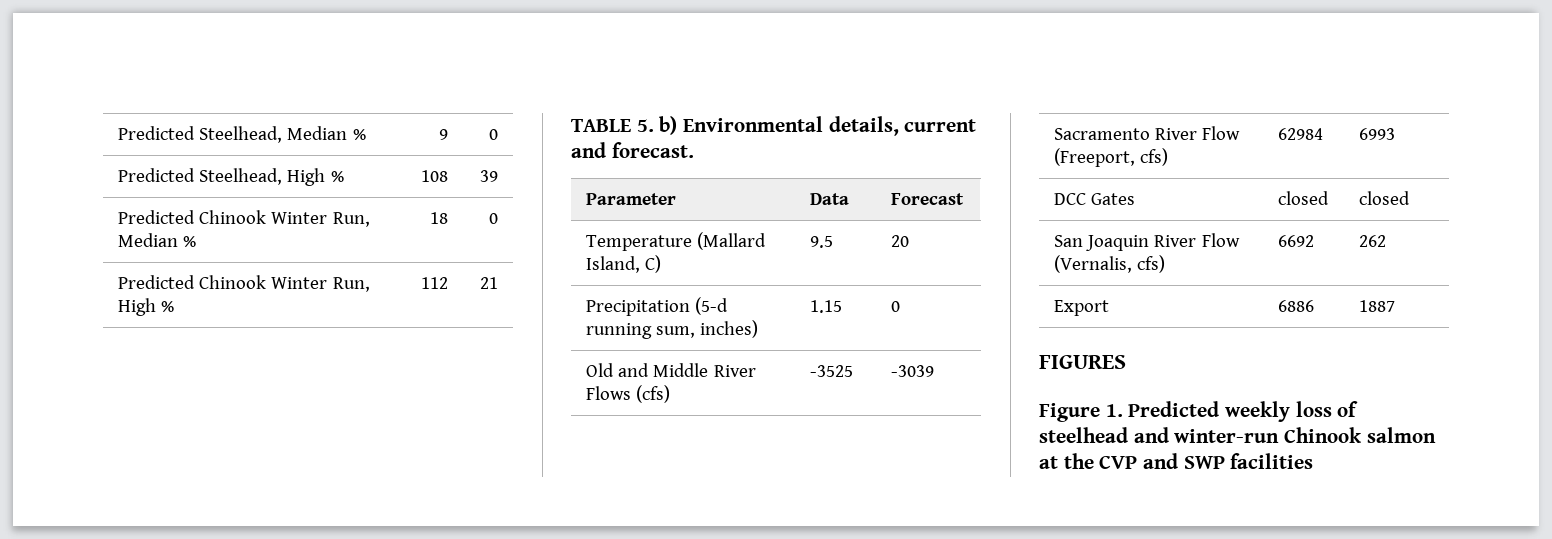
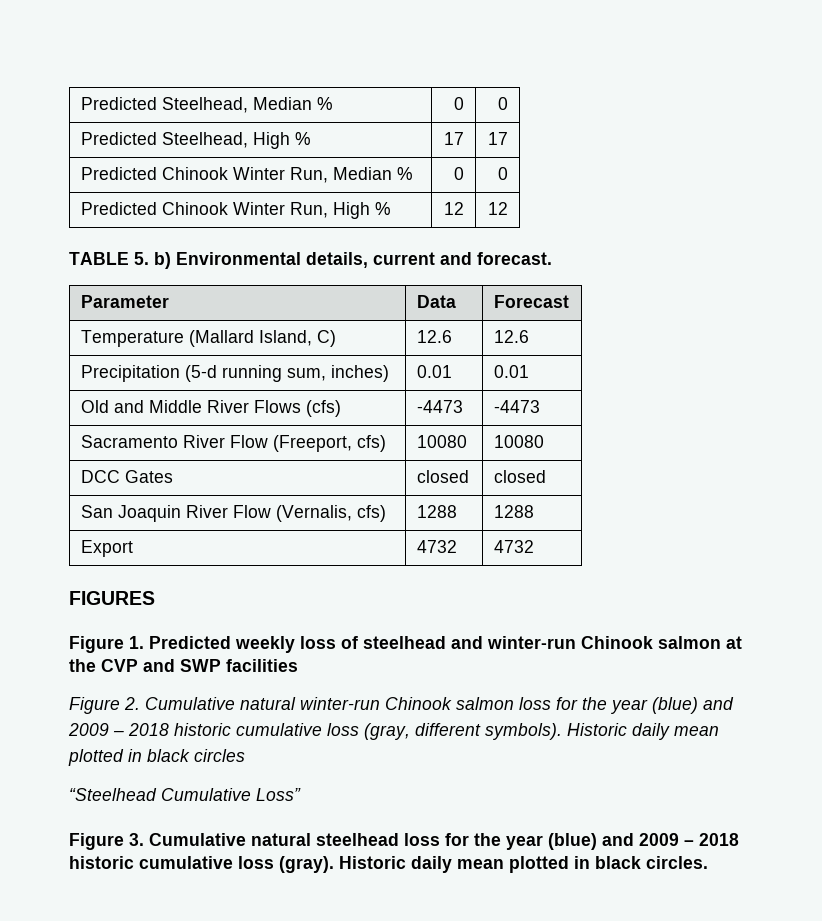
- Predicted Steelhead, Median % | 9 | 0
+ Predicted Steelhead, Median % | 0 | 0
- Predicted Steelhead, High % | 108 | 39
+ Predicted Steelhead, High % | 17 | 17
- Predicted Chinook Winter Run, Median % | 18 | 0
+ Predicted Chinook Winter Run, Median % | 0 | 0
- Predicted Chinook Winter Run, High % | 112 | 21
+ Predicted Chinook Winter Run, High % | 12 | 12
- Temperature (Mallard Island, C) | 9.5 | 20
+ Temperature (Mallard Island, C) | 12.6 | 12.6
- Precipitation (5-d running sum, inches) | 1.15 | 0
+ Precipitation (5-d running sum, inches) | 0.01 | 0.01
- Old and Middle River Flows (cfs) | -3525 | -3039
+ Old and Middle River Flows (cfs) | -4473 | -4473
- Sacramento River Flow (Freeport, cfs) | 62984 | 6993
+ Sacramento River Flow (Freeport, cfs) | 10080 | 10080
- San Joaquin River Flow (Vernalis, cfs) | 6692 | 262
+ San Joaquin River Flow (Vernalis, cfs) | 1288 | 1288
- Export | 6886 | 1887
+ Export | 4732 | 4732
+ Figure 2. Cumulative natural winter-run Chinook salmon loss for the year (blue) and 2009 – 2018 historic cumulative loss (gray, different symbols). Historic daily mean plotted in black circles
+ “Steelhead Cumulative Loss”
+ Figure 3. Cumulative natural steelhead loss for the year (blue) and 2009 – 2018 historic cumulative loss (gray). Historic daily mean plotted in black circles.

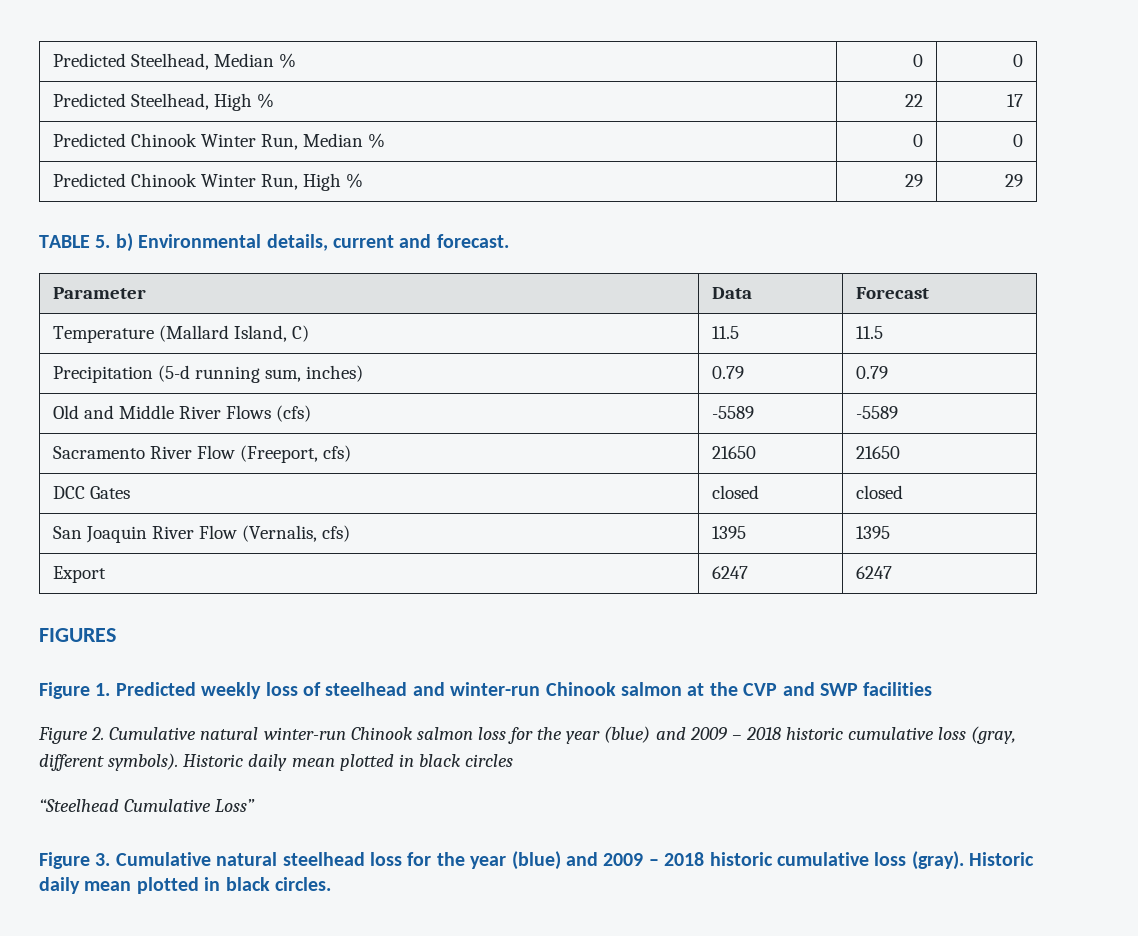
- Predicted Steelhead, High % | 17 | 17
+ Predicted Steelhead, High % | 22 | 17
- Predicted Chinook Winter Run, High % | 12 | 12
+ Predicted Chinook Winter Run, High % | 29 | 29
- Temperature (Mallard Island, C) | 12.6 | 12.6
+ Temperature (Mallard Island, C) | 11.5 | 11.5
- Precipitation (5-d running sum, inches) | 0.01 | 0.01
+ Precipitation (5-d running sum, inches) | 0.79 | 0.79
- Old and Middle River Flows (cfs) | -4473 | -4473
+ Old and Middle River Flows (cfs) | -5589 | -5589
- Sacramento River Flow (Freeport, cfs) | 10080 | 10080
+ Sacramento River Flow (Freeport, cfs) | 21650 | 21650
- San Joaquin River Flow (Vernalis, cfs) | 1288 | 1288
+ San Joaquin River Flow (Vernalis, cfs) | 1395 | 1395
- Export | 4732 | 4732
+ Export | 6247 | 6247

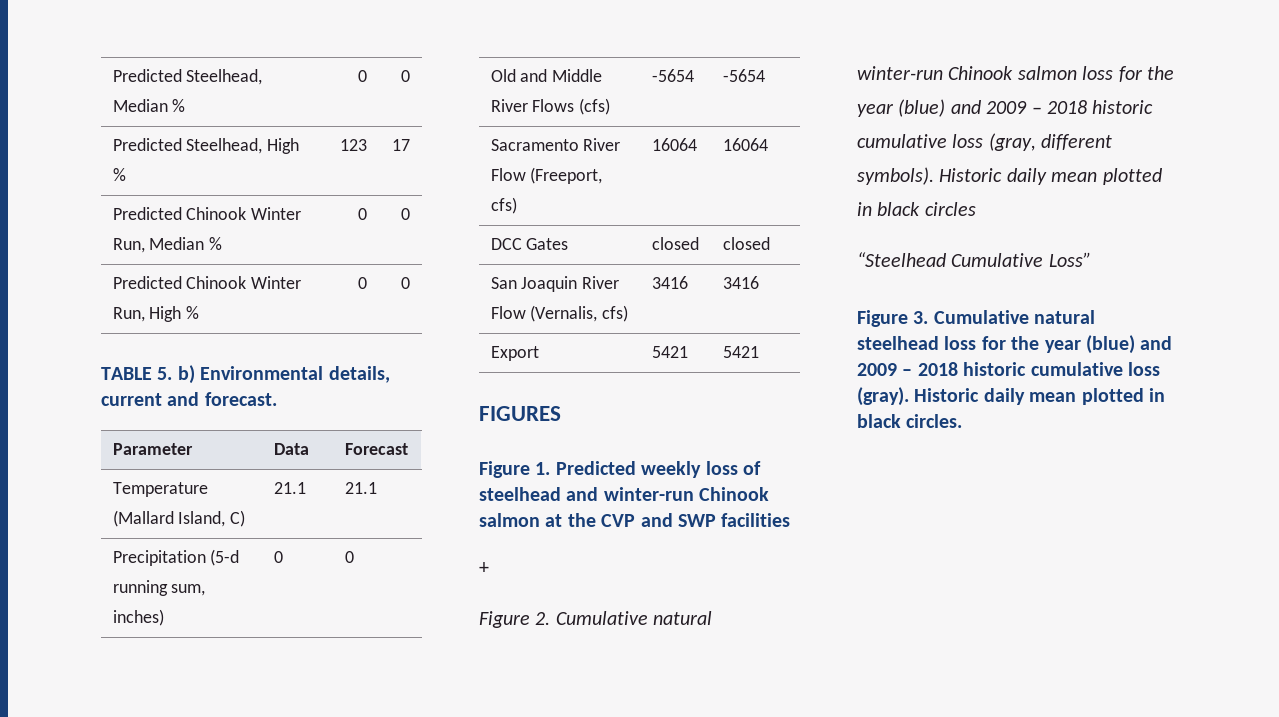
- Predicted Steelhead, High % | 22 | 17
+ Predicted Steelhead, High % | 123 | 17
- Predicted Chinook Winter Run, High % | 29 | 29
+ Predicted Chinook Winter Run, High % | 0 | 0
- Temperature (Mallard Island, C) | 11.5 | 11.5
+ Temperature (Mallard Island, C) | 21.1 | 21.1
- Precipitation (5-d running sum, inches) | 0.79 | 0.79
+ Precipitation (5-d running sum, inches) | 0 | 0
- Old and Middle River Flows (cfs) | -5589 | -5589
+ Old and Middle River Flows (cfs) | -5654 | -5654
- Sacramento River Flow (Freeport, cfs) | 21650 | 21650
+ Sacramento River Flow (Freeport, cfs) | 16064 | 16064
- San Joaquin River Flow (Vernalis, cfs) | 1395 | 1395
+ San Joaquin River Flow (Vernalis, cfs) | 3416 | 3416
- Export | 6247 | 6247
+ Export | 5421 | 5421
+ +

